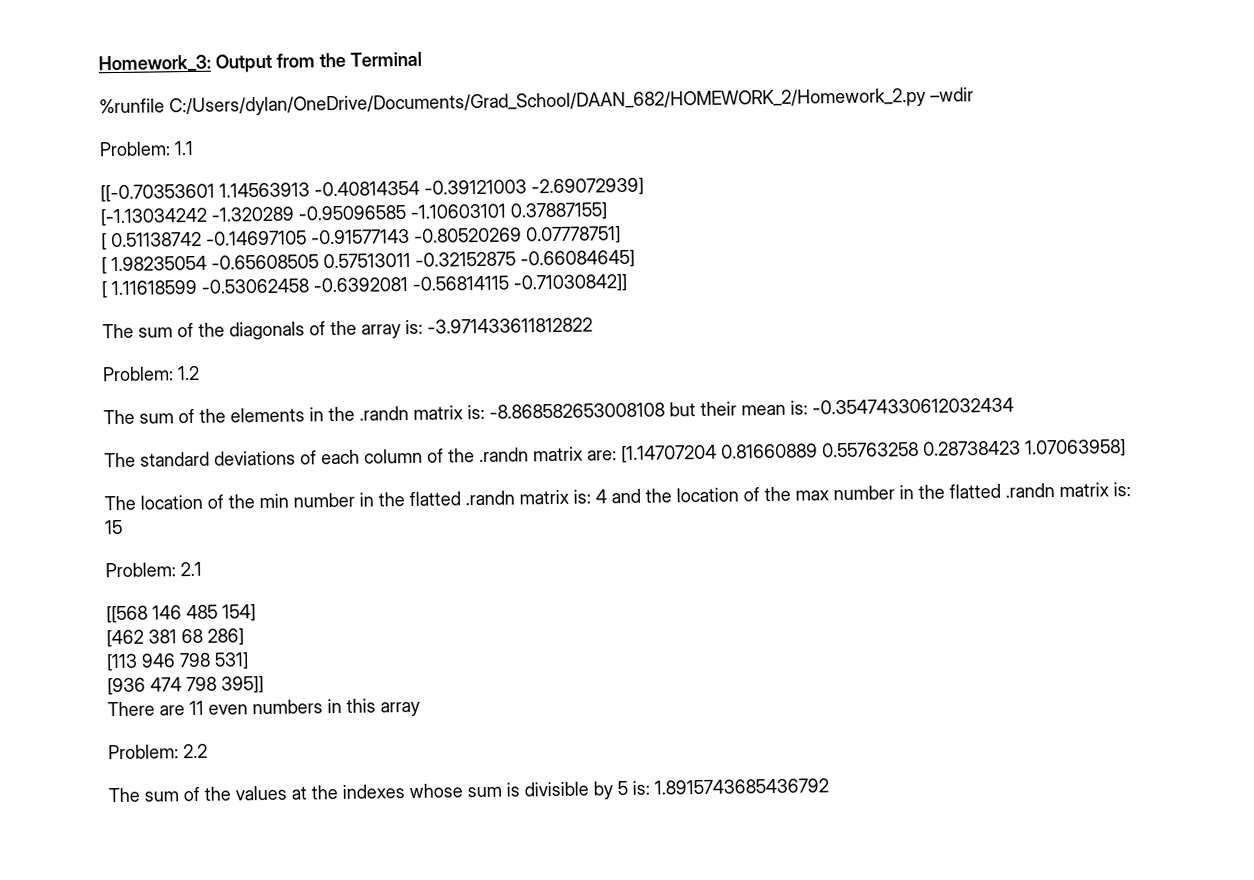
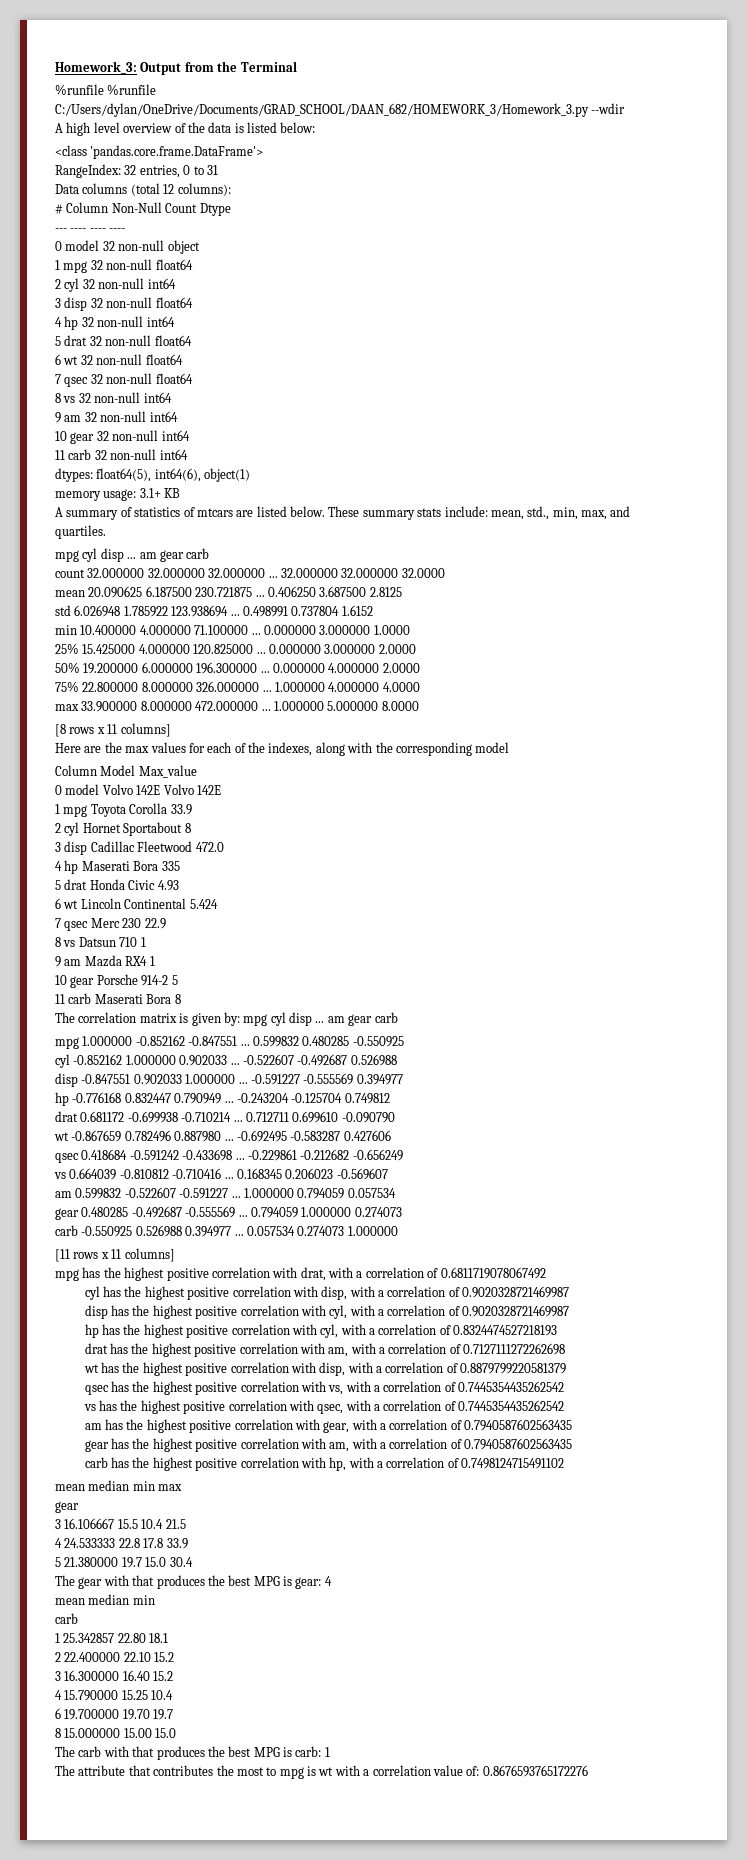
- %runfile C:/Users/dylan/OneDrive/Documents/Grad_School/DAAN_682/HOMEWORK_2/Homework_2.py –wdir
- Problem: 1.1
- [[-0.70353601 1.14563913 -0.40814354 -0.39121003 -2.69072939]
- [-1.13034242 -1.320289 -0.95096585 -1.10603101 0.37887155]
- [ 0.51138742 -0.14697105 -0.91577143 -0.80520269 0.07778751]
- [ 1.98235054 -0.65608505 0.57513011 -0.32152875 -0.66084645]
- [ 1.11618599 -0.53062458 -0.6392081 -0.56814115 -0.71030842]]
- The sum of the diagonals of the array is: -3.971433611812822
- Problem: 1.2
- The sum of the elements in the .randn matrix is: -8.868582653008108 but their mean is: -0.35474330612032434
- The standard deviations of each column of the .randn matrix are: [1.14707204 0.81660889 0.55763258 0.28738423 1.07063958]
- The location of the min number in the flatted .randn matrix is: 4 and the location of the max number in the flatted .randn matrix is: 15
- Problem: 2.1
- [[568 146 485 154]
- [462 381 68 286]
- [113 946 798 531]
- [936 474 798 395]]
- There are 11 even numbers in this array
- Problem: 2.2
- The sum of the values at the indexes whose sum is divisible by 5 is: 1.8915743685436792
+ %runfile %runfile C:/Users/dylan/OneDrive/Documents/GRAD_SCHOOL/DAAN_682/HOMEWORK_3/Homework_3.py --wdir
+ A high level overview of the data is listed below:
+ <class 'pandas.core.frame.DataFrame'>
+ RangeIndex: 32 entries, 0 to 31
+ Data columns (total 12 columns):
+ # Column Non-Null Count Dtype
+ --- ---- ---- ----
+ 0 model 32 non-null object
+ 1 mpg 32 non-null float64
+ 2 cyl 32 non-null int64
+ 3 disp 32 non-null float64
+ 4 hp 32 non-null int64
+ 5 drat 32 non-null float64
+ 6 wt 32 non-null float64
+ 7 qsec 32 non-null float64
+ 8 vs 32 non-null int64
+ 9 am 32 non-null int64
+ 10 gear 32 non-null int64
+ 11 carb 32 non-null int64
+ dtypes: float64(5), int64(6), object(1)
+ memory usage: 3.1+ KB
+ A summary of statistics of mtcars are listed below. These summary stats include: mean, std., min, max, and quartiles.
+ mpg cyl disp ... am gear carb
+ count 32.000000 32.000000 32.000000 ... 32.000000 32.000000 32.0000
+ mean 20.090625 6.187500 230.721875 ... 0.406250 3.687500 2.8125
+ std 6.026948 1.785922 123.938694 ... 0.498991 0.737804 1.6152
+ min 10.400000 4.000000 71.100000 ... 0.000000 3.000000 1.0000
+ 25% 15.425000 4.000000 120.825000 ... 0.000000 3.000000 2.0000
+ 50% 19.200000 6.000000 196.300000 ... 0.000000 4.000000 2.0000
+ 75% 22.800000 8.000000 326.000000 ... 1.000000 4.000000 4.0000
+ max 33.900000 8.000000 472.000000 ... 1.000000 5.000000 8.0000
+ [8 rows x 11 columns]
+ Here are the max values for each of the indexes, along with the corresponding model
+ Column Model Max_value
+ 0 model Volvo 142E Volvo 142E
+ 1 mpg Toyota Corolla 33.9
+ 2 cyl Hornet Sportabout 8
+ 3 disp Cadillac Fleetwood 472.0
+ 4 hp Maserati Bora 335
+ 5 drat Honda Civic 4.93
+ 6 wt Lincoln Continental 5.424
+ 7 qsec Merc 230 22.9
+ 8 vs Datsun 710 1
+ 9 am Mazda RX4 1
+ 10 gear Porsche 914-2 5
+ 11 carb Maserati Bora 8
+ The correlation matrix is given by: mpg cyl disp ... am gear carb
+ mpg 1.000000 -0.852162 -0.847551 ... 0.599832 0.480285 -0.550925
+ cyl -0.852162 1.000000 0.902033 ... -0.522607 -0.492687 0.526988
+ disp -0.847551 0.902033 1.000000 ... -0.591227 -0.555569 0.394977
+ hp -0.776168 0.832447 0.790949 ... -0.243204 -0.125704 0.749812
+ drat 0.681172 -0.699938 -0.710214 ... 0.712711 0.699610 -0.090790
+ wt -0.867659 0.782496 0.887980 ... -0.692495 -0.583287 0.427606
+ qsec 0.418684 -0.591242 -0.433698 ... -0.229861 -0.212682 -0.656249
+ vs 0.664039 -0.810812 -0.710416 ... 0.168345 0.206023 -0.569607
+ am 0.599832 -0.522607 -0.591227 ... 1.000000 0.794059 0.057534
+ gear 0.480285 -0.492687 -0.555569 ... 0.794059 1.000000 0.274073
+ carb -0.550925 0.526988 0.394977 ... 0.057534 0.274073 1.000000
+ [11 rows x 11 columns]
+ mpg has the highest positive correlation with drat, with a correlation of 0.6811719078067492
+ cyl has the highest positive correlation with disp, with a correlation of 0.9020328721469987
+ disp has the highest positive correlation with cyl, with a correlation of 0.9020328721469987
+ hp has the highest positive correlation with cyl, with a correlation of 0.8324474527218193
+ drat has the highest positive correlation with am, with a correlation of 0.7127111272262698
+ wt has the highest positive correlation with disp, with a correlation of 0.8879799220581379
+ qsec has the highest positive correlation with vs, with a correlation of 0.7445354435262542
+ vs has the highest positive correlation with qsec, with a correlation of 0.7445354435262542
+ am has the highest positive correlation with gear, with a correlation of 0.7940587602563435
+ gear has the highest positive correlation with am, with a correlation of 0.7940587602563435
+ carb has the highest positive correlation with hp, with a correlation of 0.7498124715491102
+ mean median min max
+ gear
+ 3 16.106667 15.5 10.4 21.5
+ 4 24.533333 22.8 17.8 33.9
+ 5 21.380000 19.7 15.0 30.4
+ The gear with that produces the best MPG is gear: 4
+ mean median min
+ carb
+ 1 25.342857 22.80 18.1
+ 2 22.400000 22.10 15.2
+ 3 16.300000 16.40 15.2
+ 4 15.790000 15.25 10.4
+ 6 19.700000 19.70 19.7
+ 8 15.000000 15.00 15.0
+ The carb with that produces the best MPG is carb: 1
+ The attribute that contributes the most to mpg is wt with a correlation value of: 0.8676593765172276

